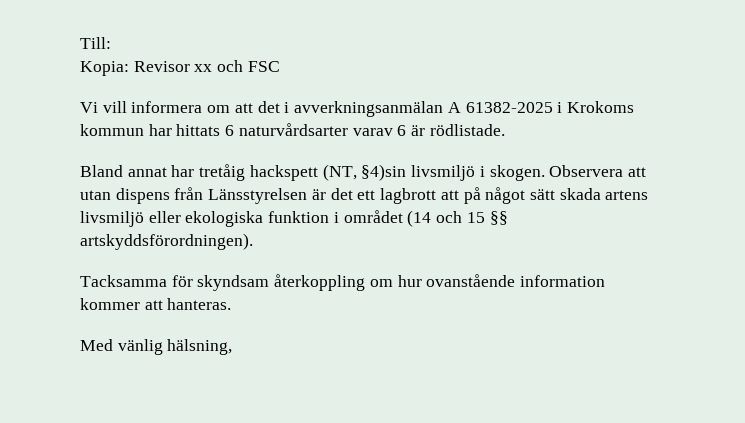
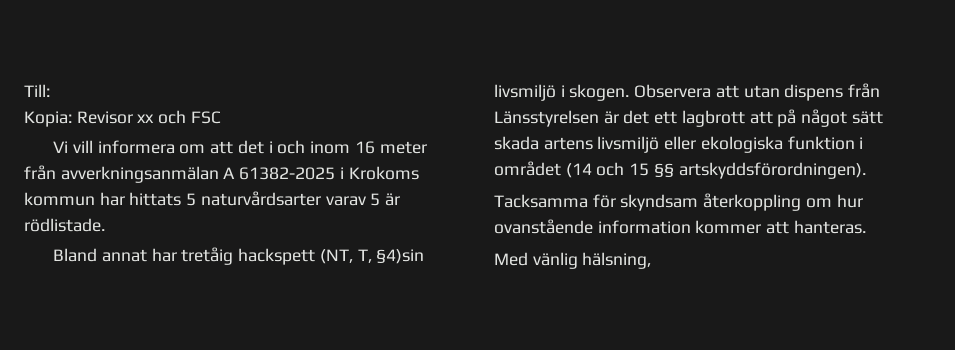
- Vi vill informera om att det i avverkningsanmälan A 61382-2025 i Krokoms kommun har hittats 6 naturvårdsarter varav 6 är rödlistade.
+ Vi vill informera om att det i och inom 16 meter från avverkningsanmälan A 61382-2025 i Krokoms kommun har hittats 5 naturvårdsarter varav 5 är rödlistade.
- Bland annat har tretåig hackspett (NT, §4)sin livsmiljö i skogen.
+ Bland annat har tretåig hackspett (NT, T, §4)sin livsmiljö i skogen.

